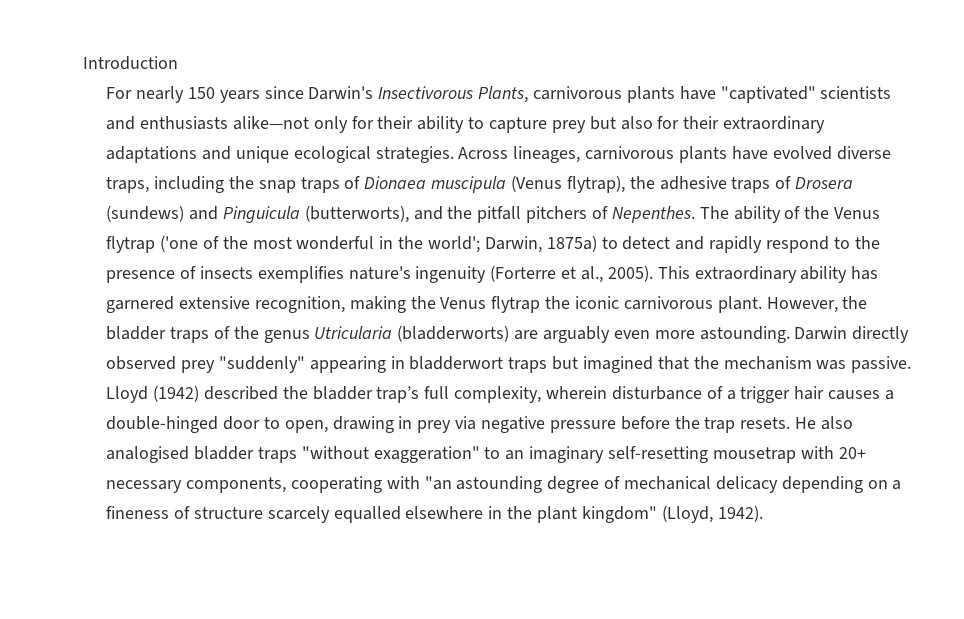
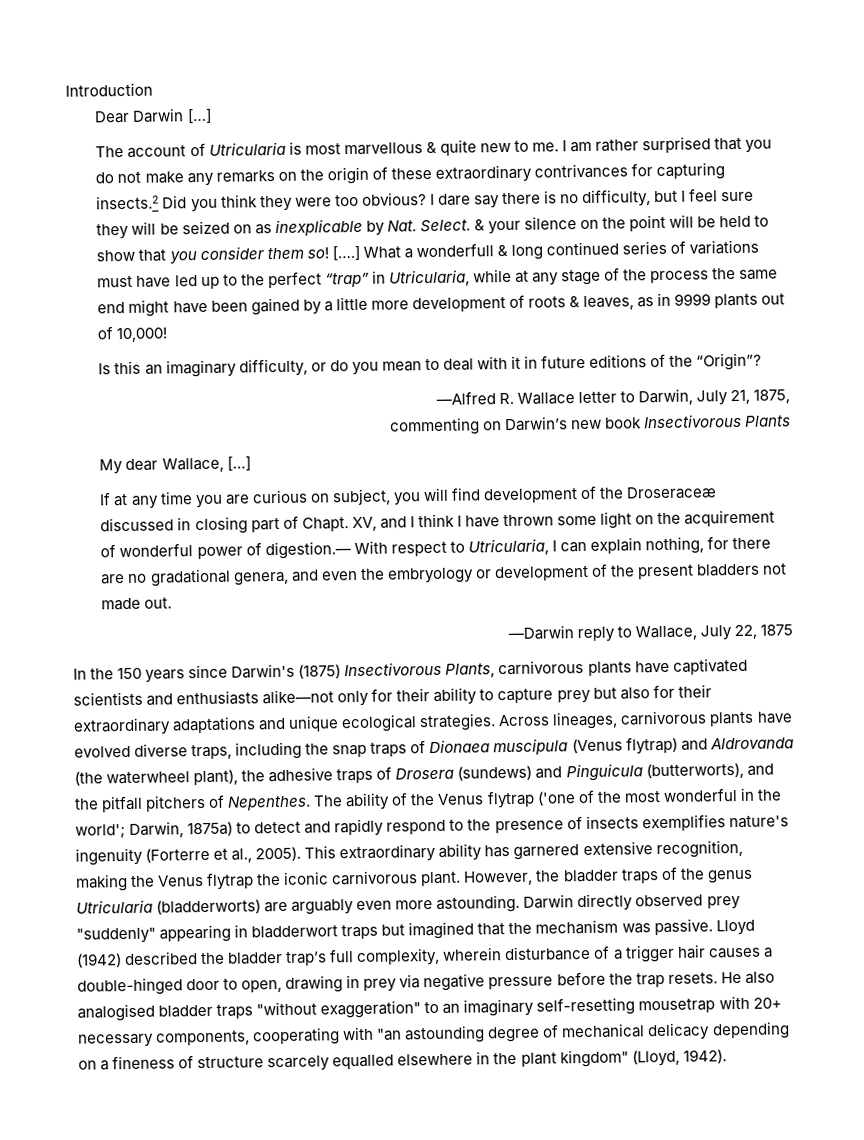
- For nearly 150 years since Darwin's Insectivorous Plants, carnivorous plants have "captivated" scientists and enthusiasts alike—not only for their ability to capture prey but also for their extraordinary adaptations and unique ecological strategies.
+ Dear Darwin […]
+ The account of Utricularia is most marvellous & quite new to me. I am rather surprised that you do not make any remarks on the origin of these extraordinary contrivances for capturing insects.2 Did you think they were too obvious? I dare say there is no difficulty, but I feel sure they will be seized on as inexplicable by Nat. Select. & your silence on the point will be held to show that you consider them so! [….] What a wonderfull & long continued series of variations must have led up to the perfect “trap” in Utricularia, while at any stage of the process the same end might have been gained by a little more development of roots & leaves, as in 9999 plants out of 10,000!
+ Is this an imaginary difficulty, or do you mean to deal with it in future editions of the “Origin”?
+ —Alfred R. Wallace letter to Darwin, July 21, 1875,
+ commenting on Darwin’s new book Insectivorous Plants
+ My dear Wallace, […]
+ If at any time you are curious on subject, you will find development of the Droseraceæ discussed in closing part of Chapt. XV, and I think I have thrown some light on the acquirement of wonderful power of digestion.— With respect to Utricularia, I can explain nothing, for there are no gradational genera, and even the embryology or development of the present bladders not made out.
+ —Darwin reply to Wallace, July 22, 1875
+ In the 150 years since Darwin's (1875) Insectivorous Plants, carnivorous plants have captivated scientists and enthusiasts alike—not only for their ability to capture prey but also for their extraordinary adaptations and unique ecological strategies.
- Across lineages, carnivorous plants have evolved diverse traps, including the snap traps of Dionaea muscipula (Venus flytrap), the adhesive traps of Drosera (sundews) and Pinguicula (butterworts), and the pitfall pitchers of Nepenthes.
+ Across lineages, carnivorous plants have evolved diverse traps, including the snap traps of Dionaea muscipula (Venus flytrap) and Aldrovanda (the waterwheel plant), the adhesive traps of Drosera (sundews) and Pinguicula (butterworts), and the pitfall pitchers of Nepenthes.

